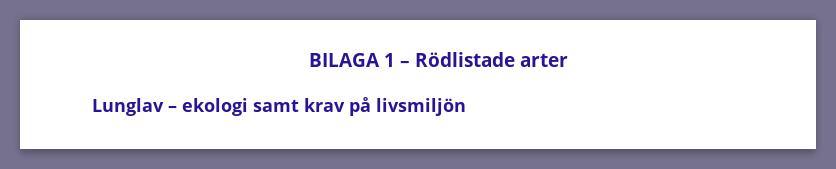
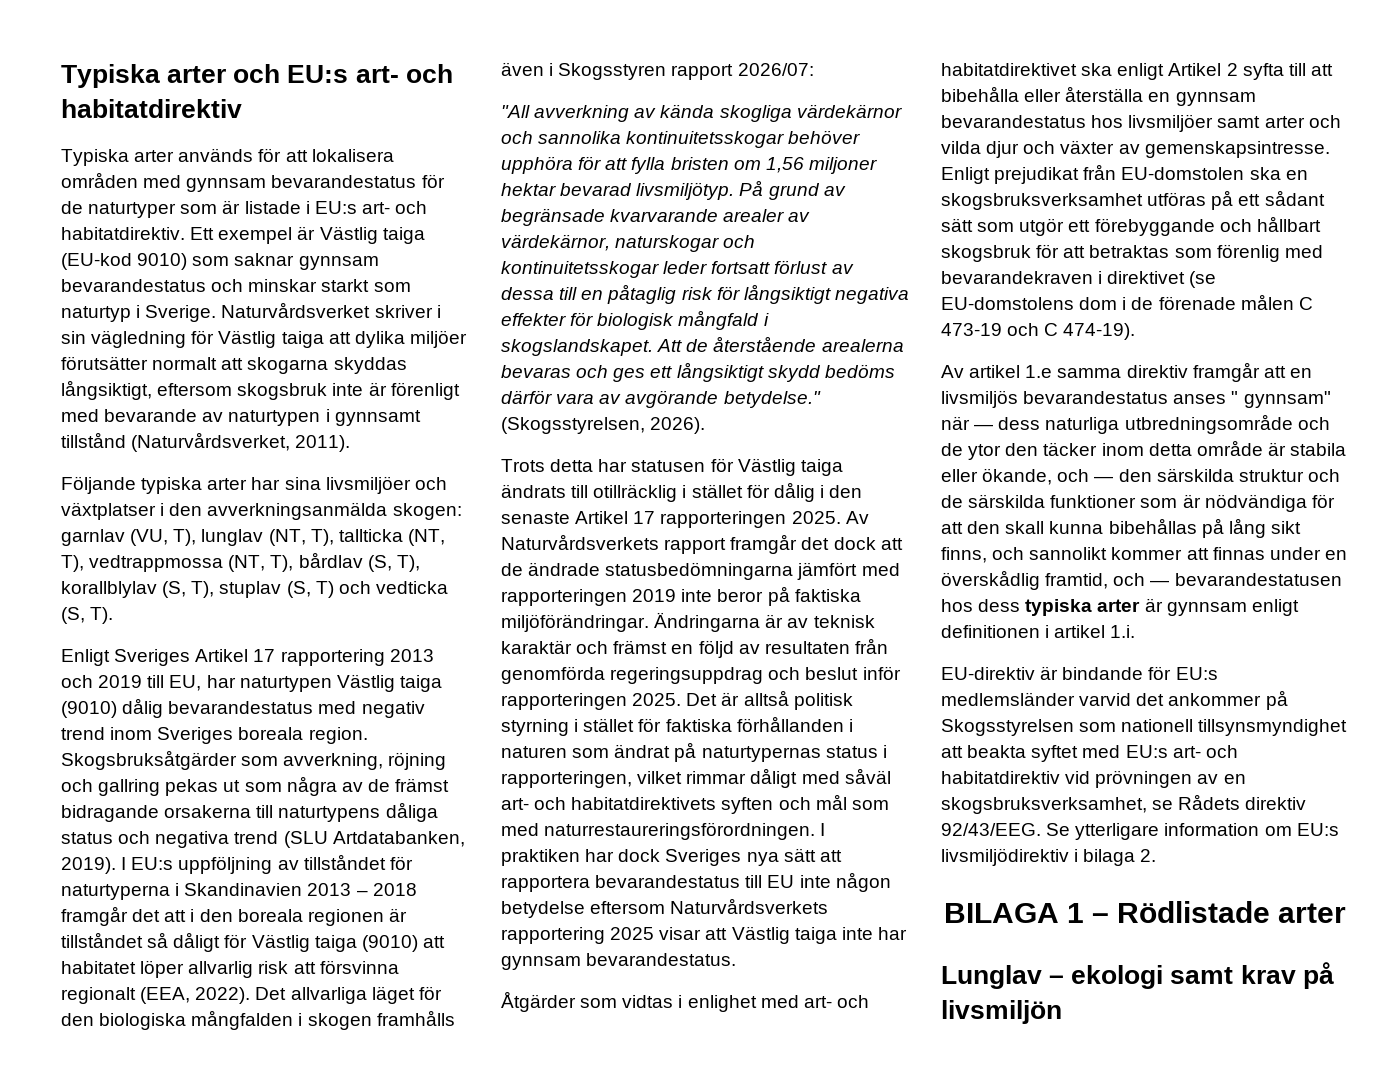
+ Typiska arter och EU:s art- och habitatdirektiv
+ Typiska arter används för att lokalisera områden med gynnsam bevarandestatus för de naturtyper som är listade i EU:s art- och habitatdirektiv. Ett exempel är Västlig taiga (EU-kod 9010) som saknar gynnsam bevarandestatus och minskar starkt som naturtyp i Sverige. Naturvårdsverket skriver i sin vägledning för Västlig taiga att dylika miljöer förutsätter normalt att skogarna skyddas långsiktigt, eftersom skogsbruk inte är förenligt med bevarande av naturtypen i gynnsamt tillstånd (Naturvårdsverket, 2011).
+ Följande typiska arter har sina livsmiljöer och växtplatser i den avverkningsanmälda skogen: garnlav (VU, T), lunglav (NT, T), tallticka (NT, T), vedtrappmossa (NT, T), bårdlav (S, T), korallblylav (S, T), stuplav (S, T) och vedticka (S, T).
+ Enligt Sveriges Artikel 17 rapportering 2013 och 2019 till EU, har naturtypen Västlig taiga (9010) dålig bevarandestatus med negativ trend inom Sveriges boreala region. Skogsbruksåtgärder som avverkning, röjning och gallring pekas ut som några av de främst bidragande orsakerna till naturtypens dåliga status och negativa trend (SLU Artdatabanken, 2019). I EU:s uppföljning av tillståndet för naturtyperna i Skandinavien 2013 – 2018 framgår det att i den boreala regionen är tillståndet så dåligt för Västlig taiga (9010) att habitatet löper allvarlig risk att försvinna regionalt (EEA, 2022). Det allvarliga läget för den biologiska mångfalden i skogen framhålls även i Skogsstyren rapport 2026/07:
+ "All avverkning av kända skogliga värdekärnor och sannolika kontinuitetsskogar behöver upphöra för att fylla bristen om 1,56 miljoner hektar bevarad livsmiljötyp. På grund av begränsade kvarvarande arealer av värdekärnor, naturskogar och kontinuitetsskogar leder fortsatt förlust av dessa till en påtaglig risk för långsiktigt negativa effekter för biologisk mångfald i skogslandskapet. Att de återstående arealerna bevaras och ges ett långsiktigt skydd bedöms därför vara av avgörande betydelse." (Skogsstyrelsen, 2026).
+ Trots detta har statusen för Västlig taiga ändrats till otillräcklig i stället för dålig i den senaste Artikel 17 rapporteringen 2025. Av Naturvårdsverkets rapport framgår det dock att de ändrade statusbedömningarna jämfört med rapporteringen 2019 inte beror på faktiska miljöförändringar. Ändringarna är av teknisk karaktär och främst en följd av resultaten från genomförda regeringsuppdrag och beslut inför rapporteringen 2025. Det är alltså politisk styrning i stället för faktiska förhållanden i naturen som ändrat på naturtypernas status i rapporteringen, vilket rimmar dåligt med såväl art- och habitatdirektivets syften och mål som med naturrestaureringsförordningen. I praktiken har dock Sveriges nya sätt att rapportera bevarandestatus till EU inte någon betydelse eftersom Naturvårdsverkets rapportering 2025 visar att Västlig taiga inte har gynnsam bevarandestatus.
+ Åtgärder som vidtas i enlighet med art- och habitatdirektivet ska enligt Artikel 2 syfta till att bibehålla eller återställa en gynnsam bevarandestatus hos livsmiljöer samt arter och vilda djur och växter av gemenskapsintresse. Enligt prejudikat från EU-domstolen ska en skogsbruksverksamhet utföras på ett sådant sätt som utgör ett förebyggande och hållbart skogsbruk för att betraktas som förenlig med bevarandekraven i direktivet (se EU-domstolens dom i de förenade målen C 473-19 och C 474-19).
+ Av artikel 1.e samma direktiv framgår att en livsmiljös bevarandestatus anses " gynnsam" när — dess naturliga utbredningsområde och de ytor den täcker inom detta område är stabila eller ökande, och — den särskilda struktur och de särskilda funktioner som är nödvändiga för att den skall kunna bibehållas på lång sikt finns, och sannolikt kommer att finnas under en överskådlig framtid, och — bevarandestatusen hos dess typiska arter är gynnsam enligt definitionen i artikel 1.i.
+ EU-direktiv är bindande för EU:s medlemsländer varvid det ankommer på Skogsstyrelsen som nationell tillsynsmyndighet att beakta syftet med EU:s art- och habitatdirektiv vid prövningen av en skogsbruksverksamhet, se Rådets direktiv 92/43/EEG. Se ytterligare information om EU:s livsmiljödirektiv i bilaga 2.

